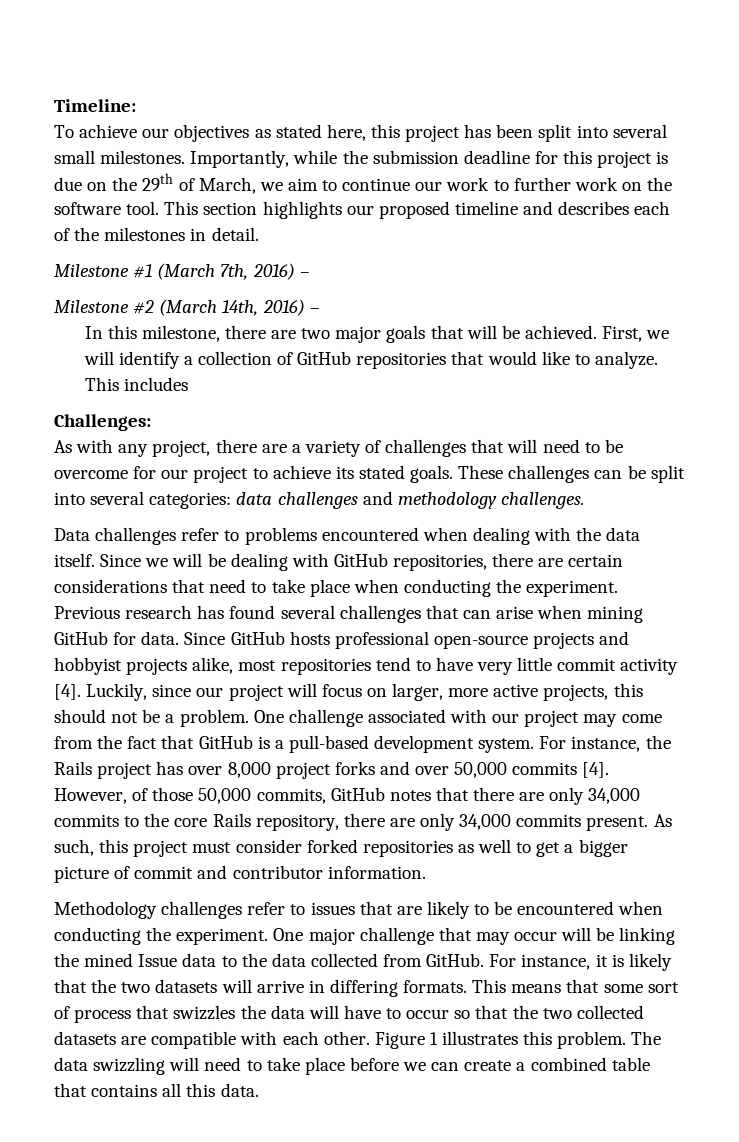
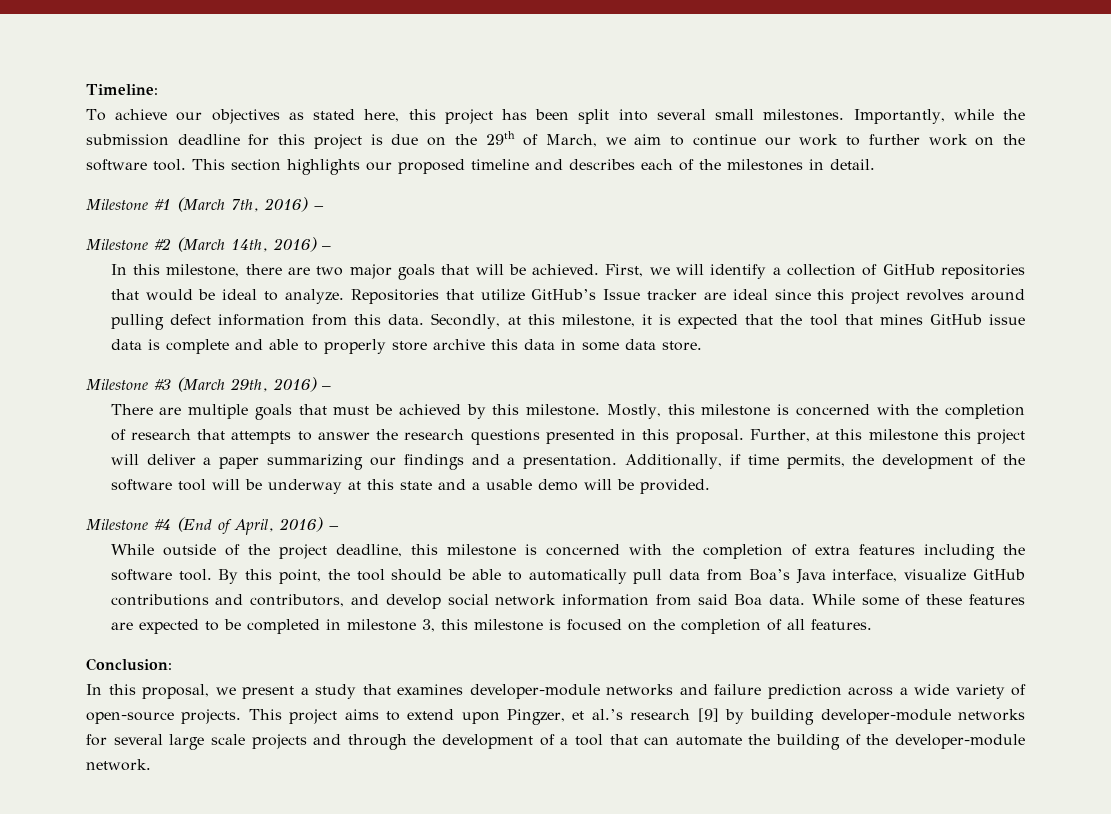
- First, we will identify a collection of GitHub repositories that would like to analyze. This includes
- Challenges:
- As with any project, there are a variety of challenges that will need to be overcome for our project to achieve its stated goals. These challenges can be split into several categories: data challenges and methodology challenges.
- Data challenges refer to problems encountered when dealing with the data itself. Since we will be dealing with GitHub repositories, there are certain considerations that need to take place when conducting the experiment. Previous research has found several challenges that can arise when mining GitHub for data. Since GitHub hosts professional open-source projects and hobbyist projects alike, most repositories tend to have very little commit activity [4]. Luckily, since our project will focus on larger, more active projects, this should not be a problem. One challenge associated with our project may come from the fact that GitHub is a pull-based development system. For instance, the Rails project has over 8,000 project forks and over 50,000 commits [4]. However, of those 50,000 commits, GitHub notes that there are only 34,000 commits to the core Rails repository, there are only 34,000 commits present. As such, this project must consider forked repositories as well to get a bigger picture of commit and contributor information.
- Methodology challenges refer to issues that are likely to be encountered when conducting the experiment. One major challenge that may occur will be linking the mined Issue data to the data collected from GitHub. For instance, it is likely that the two datasets will arrive in differing formats. This means that some sort of process that swizzles the data will have to occur so that the two collected datasets are compatible with each other. Figure 1 illustrates this problem. The data swizzling will need to take place before we can create a combined table that contains all this data.
+ First, we will identify a collection of GitHub repositories that would be ideal to analyze. Repositories that utilize GitHub’s Issue tracker are ideal since this project revolves around pulling defect information from this data. Secondly, at this milestone, it is expected that the tool that mines GitHub issue data is complete and able to properly store archive this data in some data store.
+ Milestone #3 (March 29th, 2016) –
+ There are multiple goals that must be achieved by this milestone. Mostly, this milestone is concerned with the completion of research that attempts to answer the research questions presented in this proposal. Further, at this milestone this project will deliver a paper summarizing our findings and a presentation. Additionally, if time permits, the development of the software tool will be underway at this state and a usable demo will be provided.
+ Milestone #4 (End of April, 2016) –
+ While outside of the project deadline, this milestone is concerned with the completion of extra features including the software tool. By this point, the tool should be able to automatically pull data from Boa’s Java interface, visualize GitHub contributions and contributors, and develop social network information from said Boa data. While some of these features are expected to be completed in milestone 3, this milestone is focused on the completion of all features.
+ Conclusion:
+ In this proposal, we present a study that examines developer-module networks and failure prediction across a wide variety of open-source projects. This project aims to extend upon Pingzer, et al.’s research [9] by building developer-module networks for several large scale projects and through the development of a tool that can automate the building of the developer-module network.

